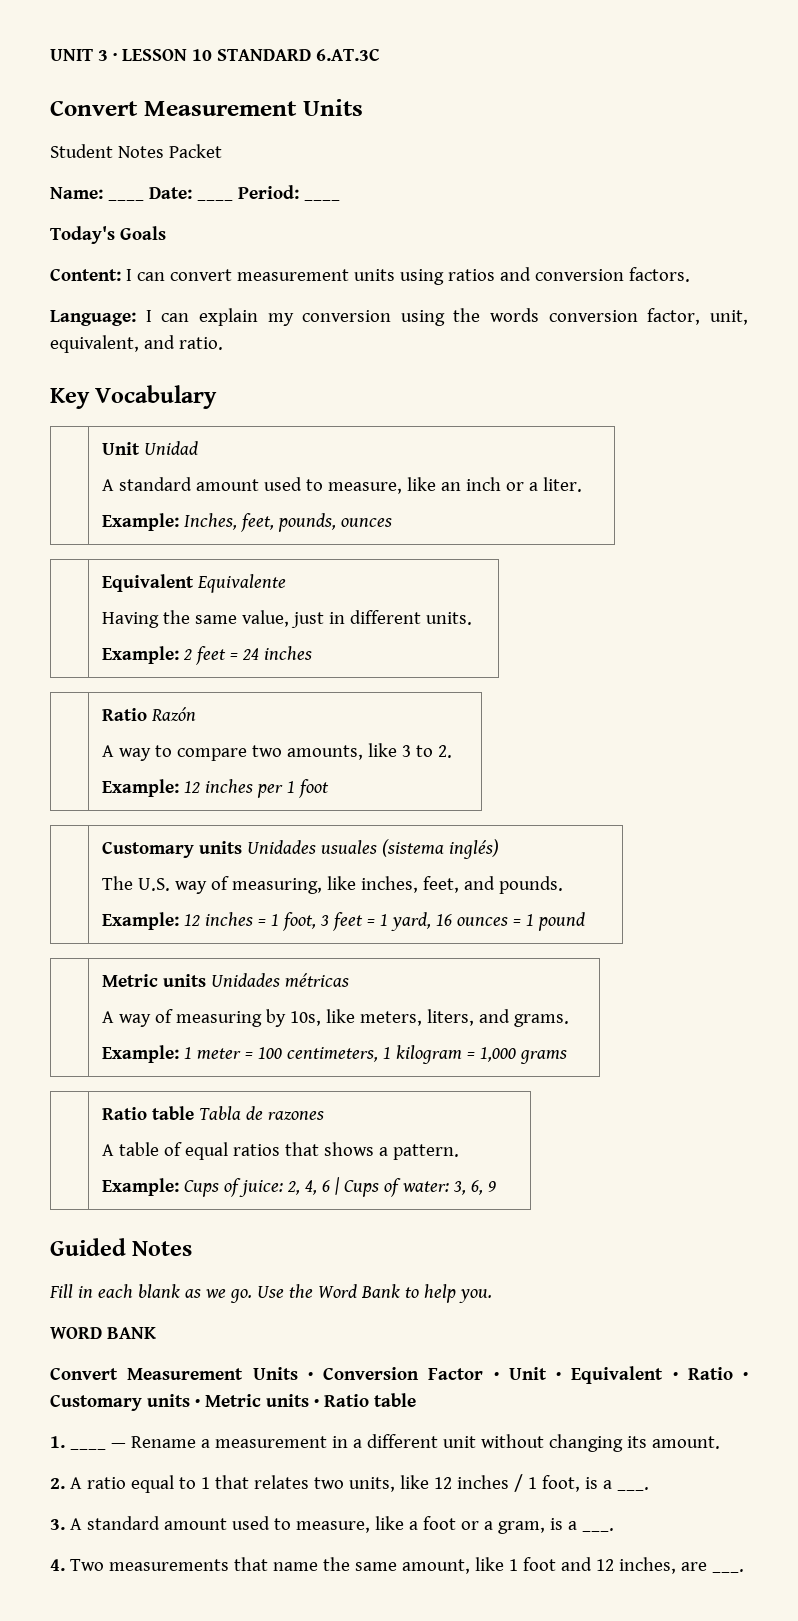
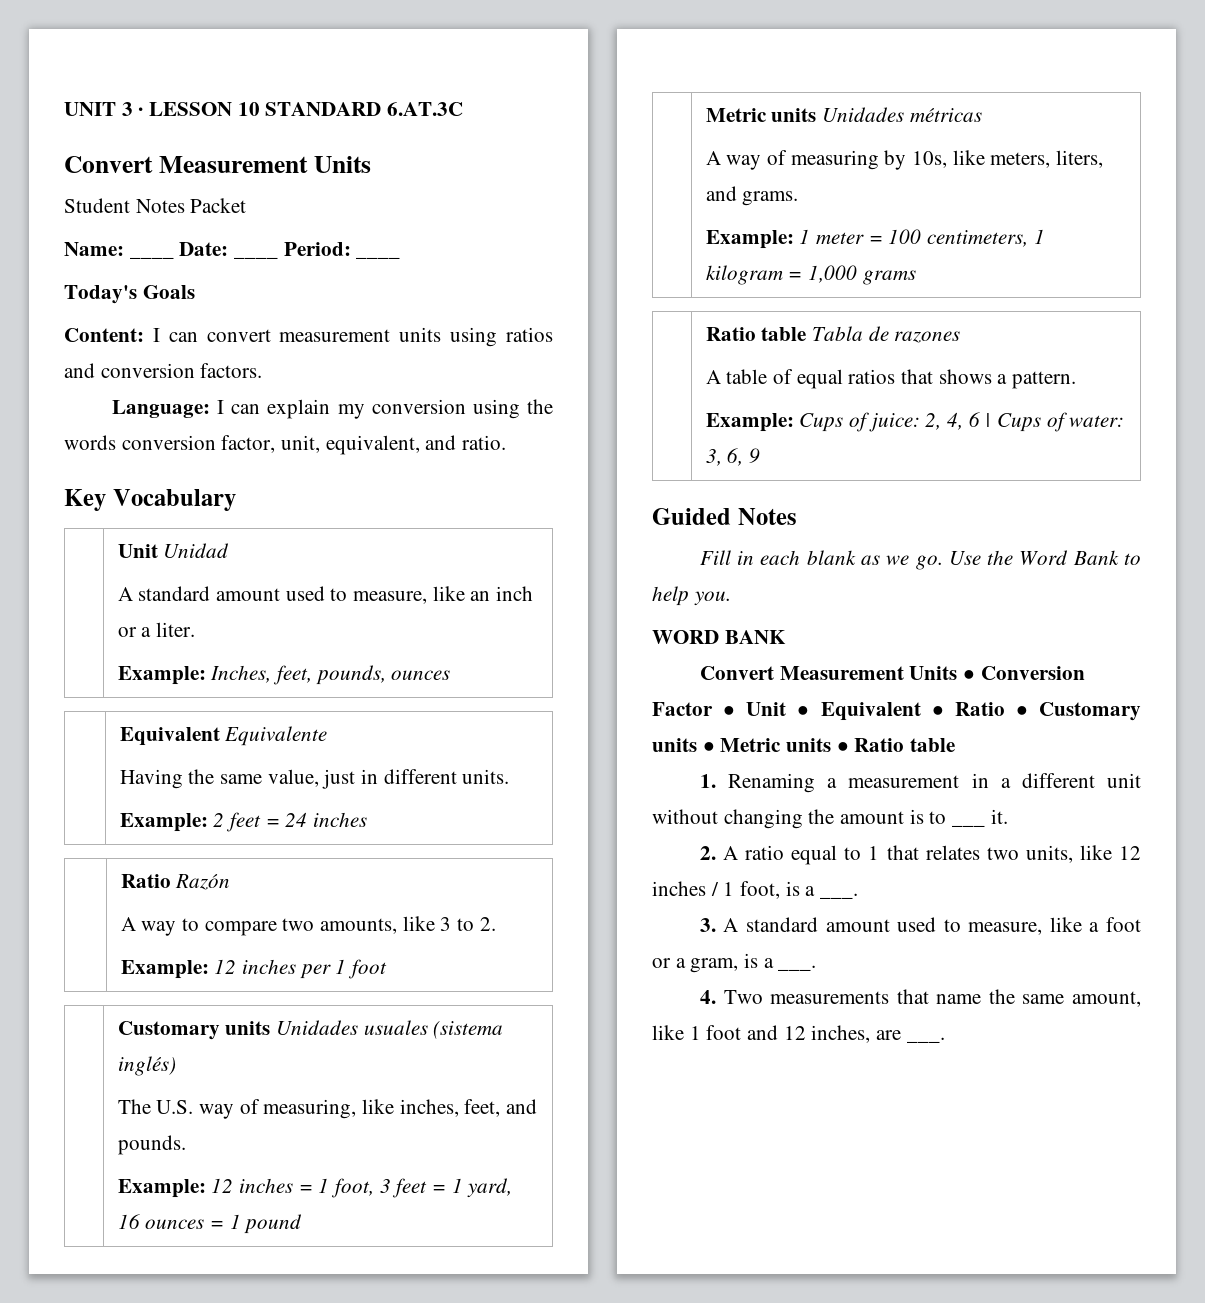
- 1. ____ — Rename a measurement in a different unit without changing its amount.
+ 1. Renaming a measurement in a different unit without changing the amount is to ___ it.

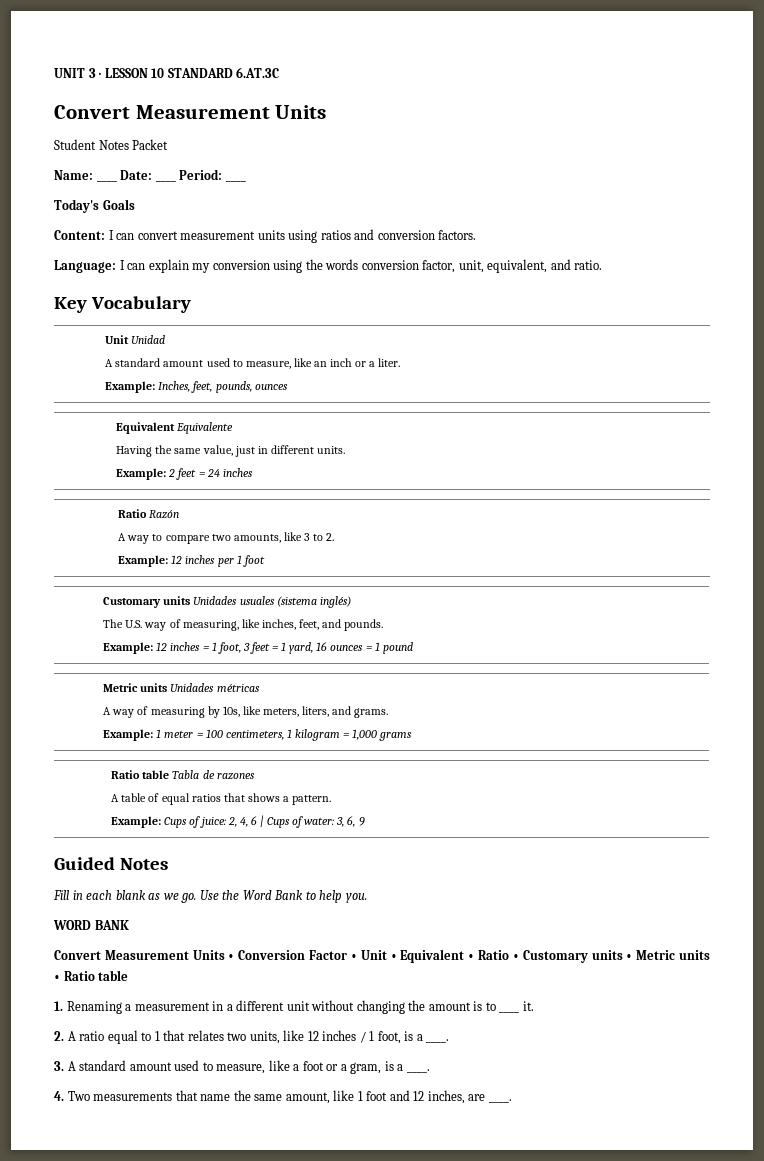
- 1. Renaming a measurement in a different unit without changing the amount is to ___ it.
+ 1. Renaming a measurement in a different unit without changing the amount is to ____ it.
- 2. A ratio equal to 1 that relates two units, like 12 inches / 1 foot, is a ___.
+ 2. A ratio equal to 1 that relates two units, like 12 inches / 1 foot, is a ____.
- 3. A standard amount used to measure, like a foot or a gram, is a ___.
+ 3. A standard amount used to measure, like a foot or a gram, is a ____.
- 4. Two measurements that name the same amount, like 1 foot and 12 inches, are ___.
+ 4. Two measurements that name the same amount, like 1 foot and 12 inches, are ____.

